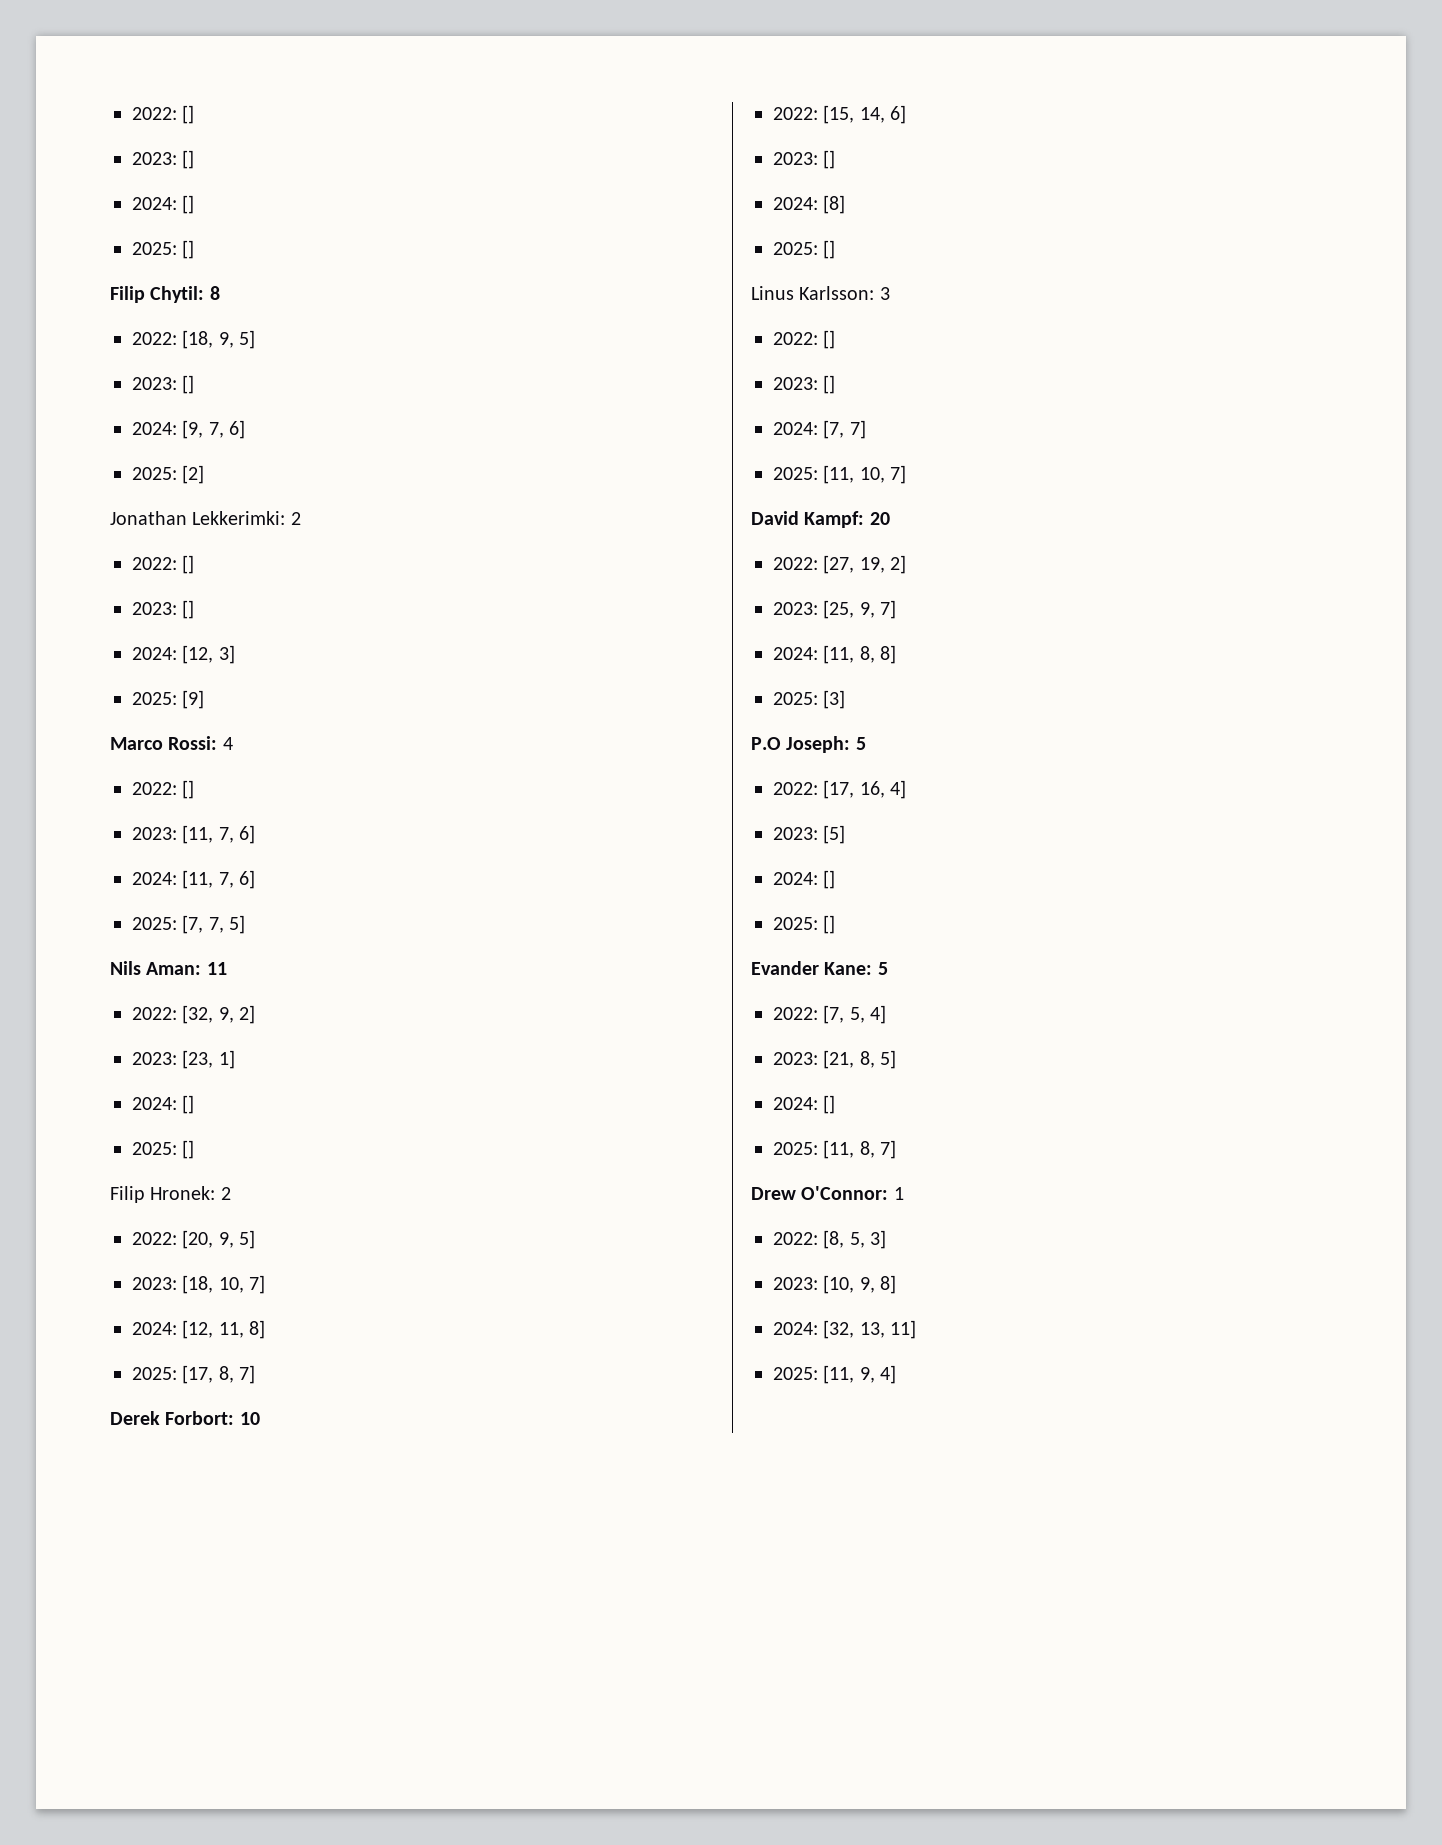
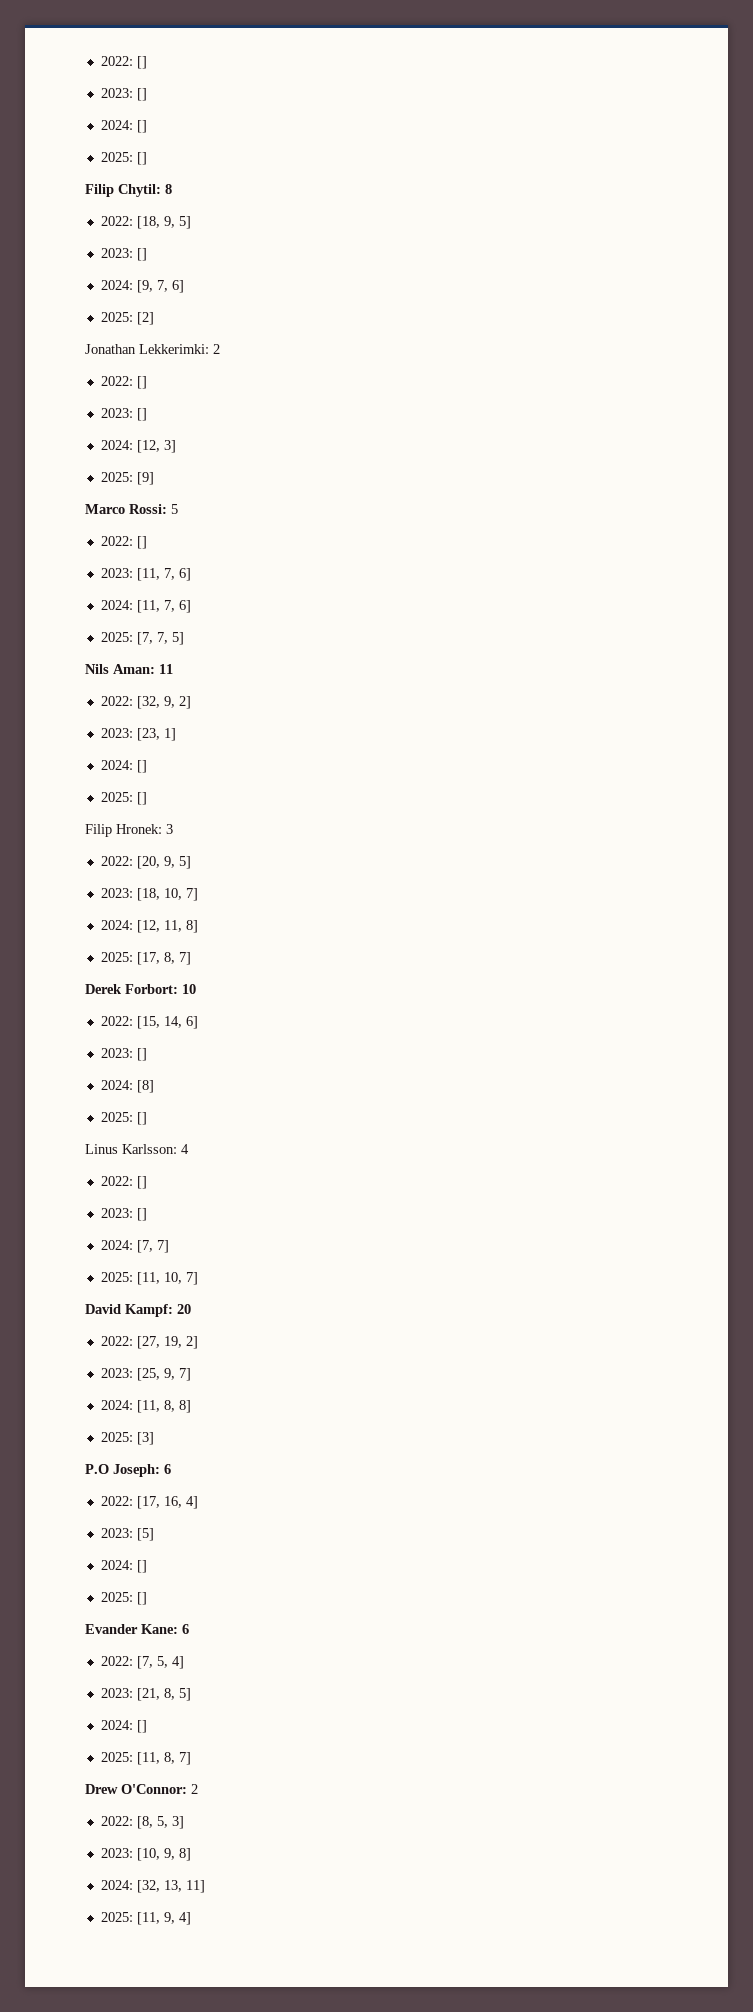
- Marco Rossi: 4
+ Marco Rossi: 5
- Filip Hronek: 2
+ Filip Hronek: 3
- Linus Karlsson: 3
+ Linus Karlsson: 4
- P.O Joseph: 5
+ P.O Joseph: 6
- Evander Kane: 5
+ Evander Kane: 6
- Drew O'Connor: 1
+ Drew O'Connor: 2

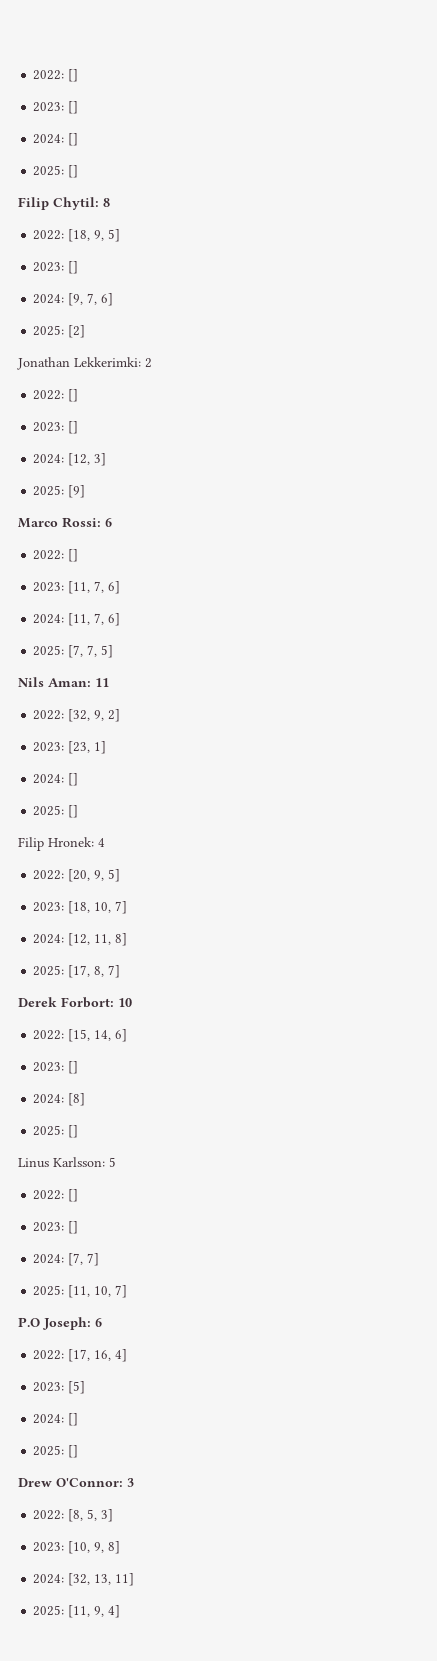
- Marco Rossi: 5
+ Marco Rossi: 6
- Filip Hronek: 3
+ Filip Hronek: 4
- Linus Karlsson: 4
+ Linus Karlsson: 5
- David Kampf: 20
- 2022: [27, 19, 2]
- 2023: [25, 9, 7]
- 2024: [11, 8, 8]
- 2025: [3]
- Evander Kane: 6
- 2022: [7, 5, 4]
- 2023: [21, 8, 5]
- 2024: []
- 2025: [11, 8, 7]
- Drew O'Connor: 2
+ Drew O'Connor: 3

